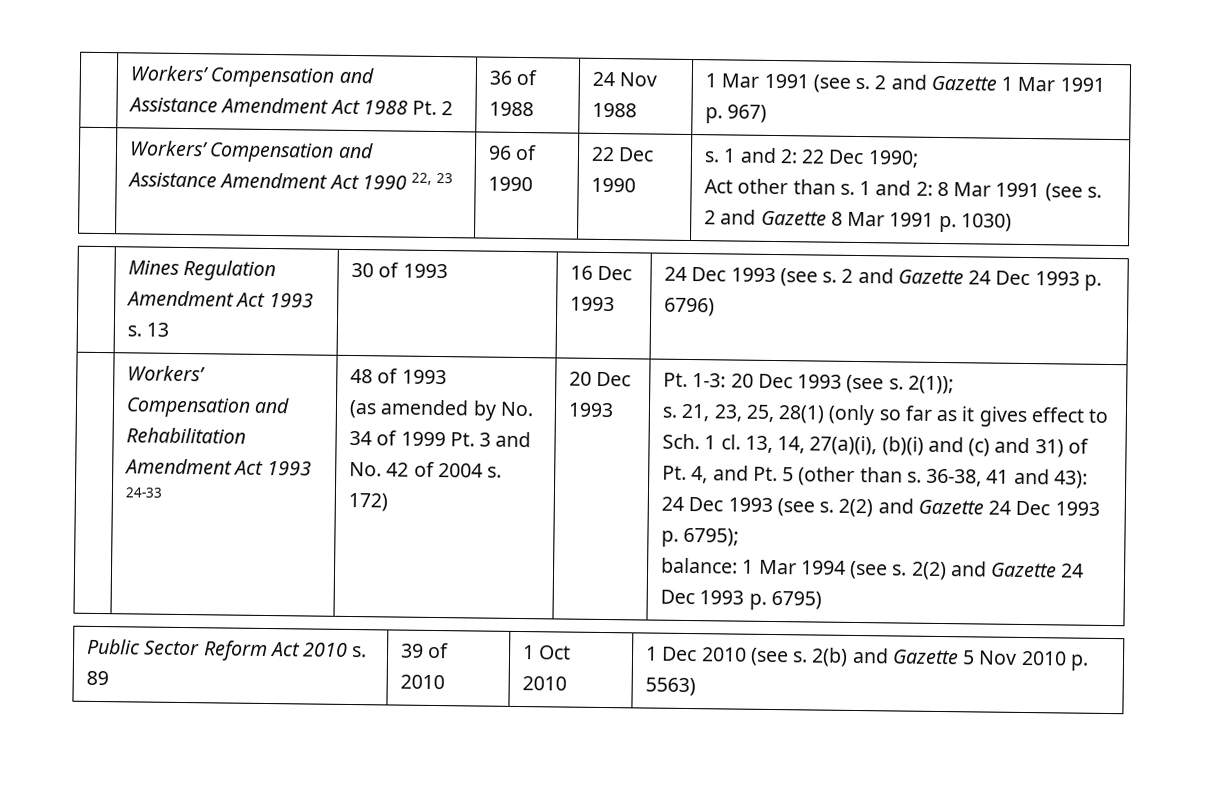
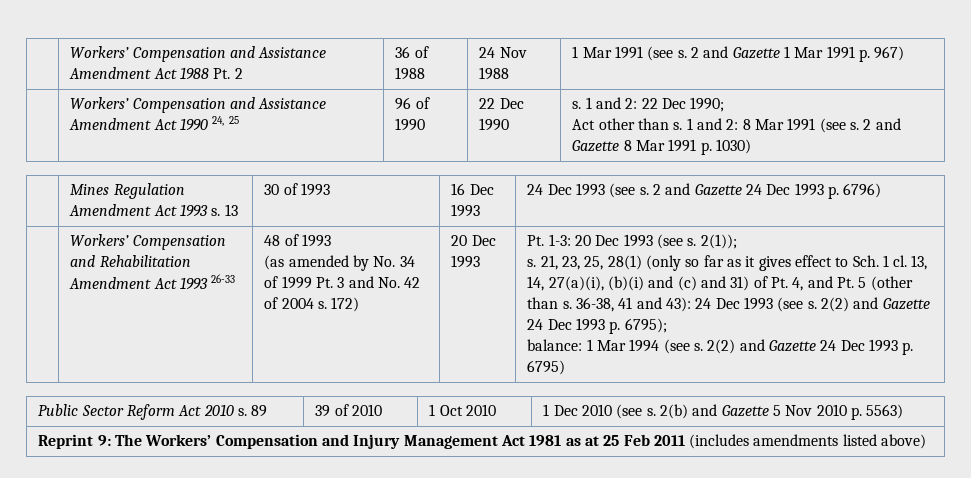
- Workers’ Compensation and Assistance Amendment Act 1990 22, 23
+ Workers’ Compensation and Assistance Amendment Act 1990 24, 25
- Workers’ Compensation and Rehabilitation Amendment Act 1993 24-33
+ Workers’ Compensation and Rehabilitation Amendment Act 1993 26-33
+ Reprint 9: The Workers’ Compensation and Injury Management Act 1981 as at 25 Feb 2011 (includes amendments listed above)

